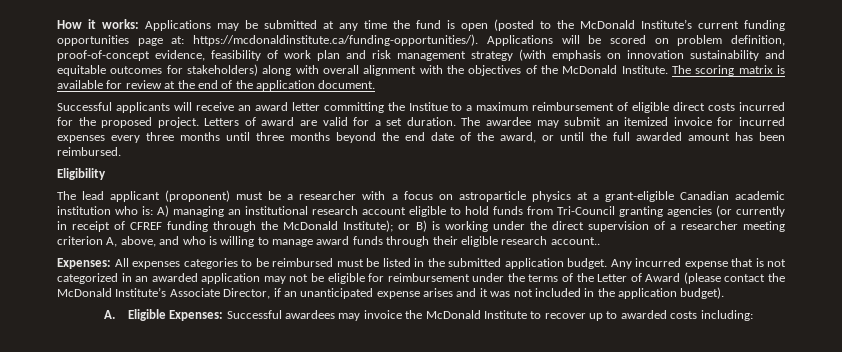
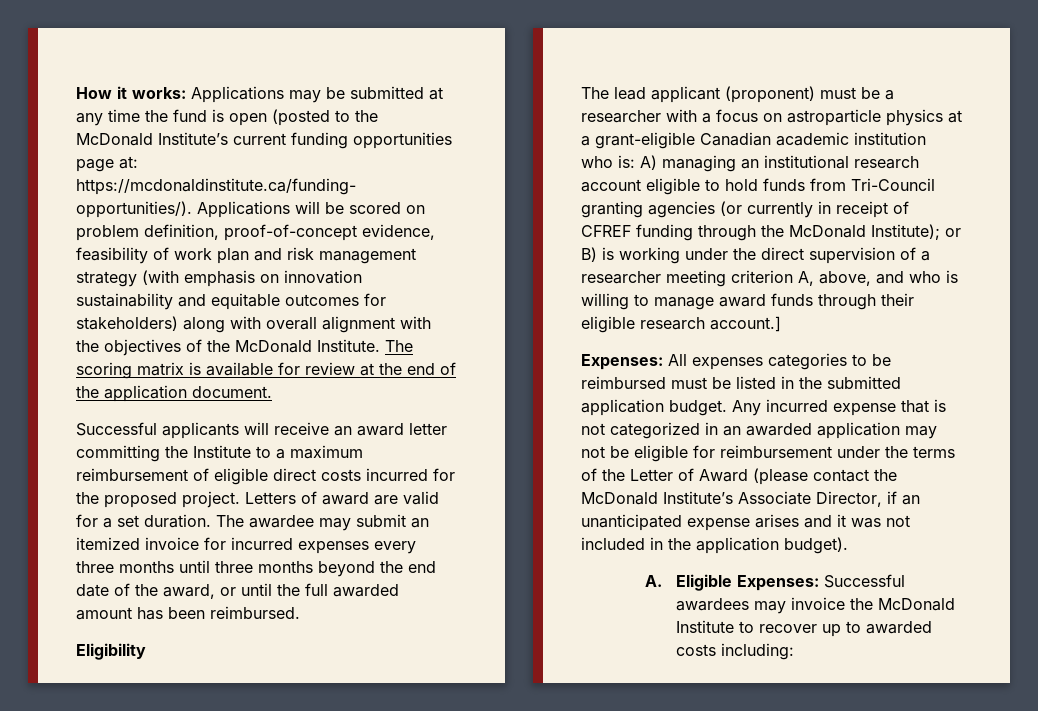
- Successful applicants will receive an award letter committing the Institue to a maximum reimbursement of eligible direct costs incurred for the proposed project.
+ Successful applicants will receive an award letter committing the Institute to a maximum reimbursement of eligible direct costs incurred for the proposed project.
- or B) is working under the direct supervision of a researcher meeting criterion A, above, and who is willing to manage award funds through their eligible research account..
+ or B) is working under the direct supervision of a researcher meeting criterion A, above, and who is willing to manage award funds through their eligible research account.]

